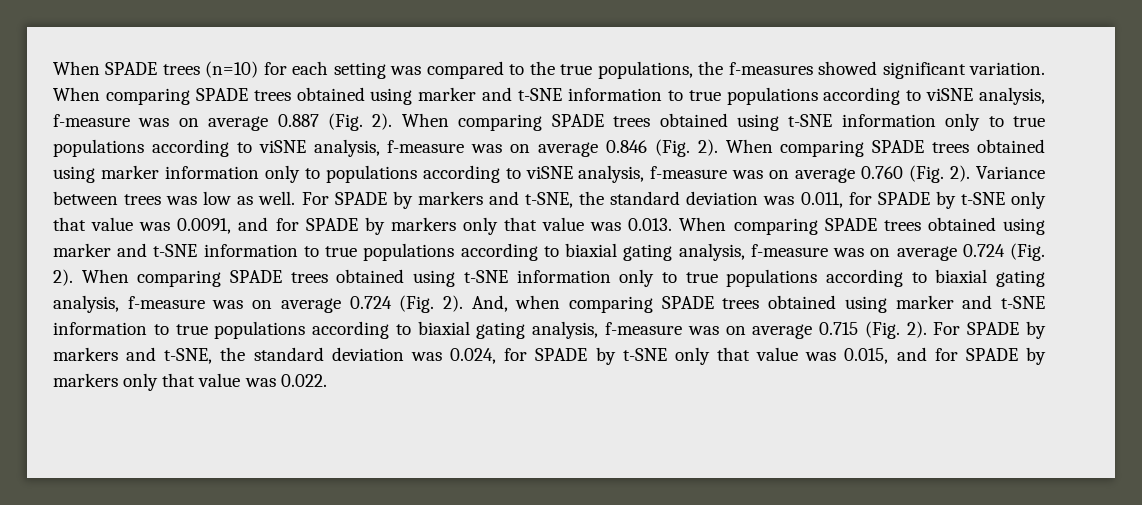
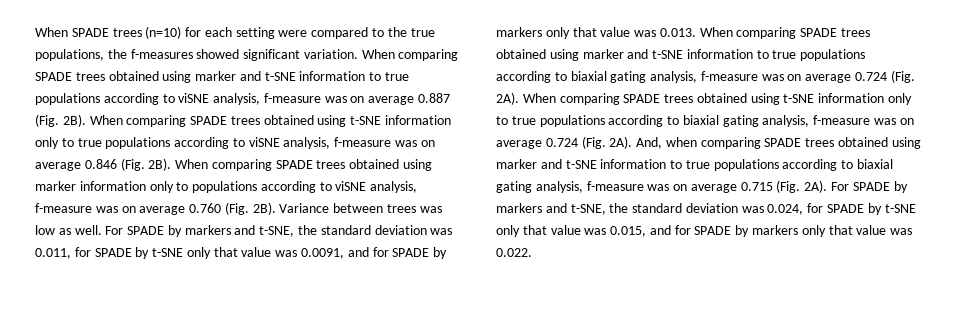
- When SPADE trees (n=10) for each setting was compared to the true populations, the f-measures showed significant variation.
+ When SPADE trees (n=10) for each setting were compared to the true populations, the f-measures showed significant variation.
- When comparing SPADE trees obtained using marker and t-SNE information to true populations according to viSNE analysis, f-measure was on average 0.887 (Fig. 2).
+ When comparing SPADE trees obtained using marker and t-SNE information to true populations according to viSNE analysis, f-measure was on average 0.887 (Fig. 2B).
- When comparing SPADE trees obtained using t-SNE information only to true populations according to viSNE analysis, f-measure was on average 0.846 (Fig. 2).
+ When comparing SPADE trees obtained using t-SNE information only to true populations according to viSNE analysis, f-measure was on average 0.846 (Fig. 2B).
- When comparing SPADE trees obtained using marker information only to populations according to viSNE analysis, f-measure was on average 0.760 (Fig. 2).
+ When comparing SPADE trees obtained using marker information only to populations according to viSNE analysis, f-measure was on average 0.760 (Fig. 2B).
- For SPADE by markers and t-SNE, the standard deviation was 0.011, for SPADE by t-SNE only that value was 0.0091, and for SPADE by markers only that value was 0.013. When comparing SPADE trees obtained using marker and t-SNE information to true populations according to biaxial gating analysis, f-measure was on average 0.724 (Fig. 2).
+ For SPADE by markers and t-SNE, the standard deviation was 0.011, for SPADE by t-SNE only that value was 0.0091, and for SPADE by markers only that value was 0.013. When comparing SPADE trees obtained using marker and t-SNE information to true populations according to biaxial gating analysis, f-measure was on average 0.724 (Fig. 2A).
- When comparing SPADE trees obtained using t-SNE information only to true populations according to biaxial gating analysis, f-measure was on average 0.724 (Fig. 2).
+ When comparing SPADE trees obtained using t-SNE information only to true populations according to biaxial gating analysis, f-measure was on average 0.724 (Fig. 2A).
- And, when comparing SPADE trees obtained using marker and t-SNE information to true populations according to biaxial gating analysis, f-measure was on average 0.715 (Fig. 2).
+ And, when comparing SPADE trees obtained using marker and t-SNE information to true populations according to biaxial gating analysis, f-measure was on average 0.715 (Fig. 2A).

